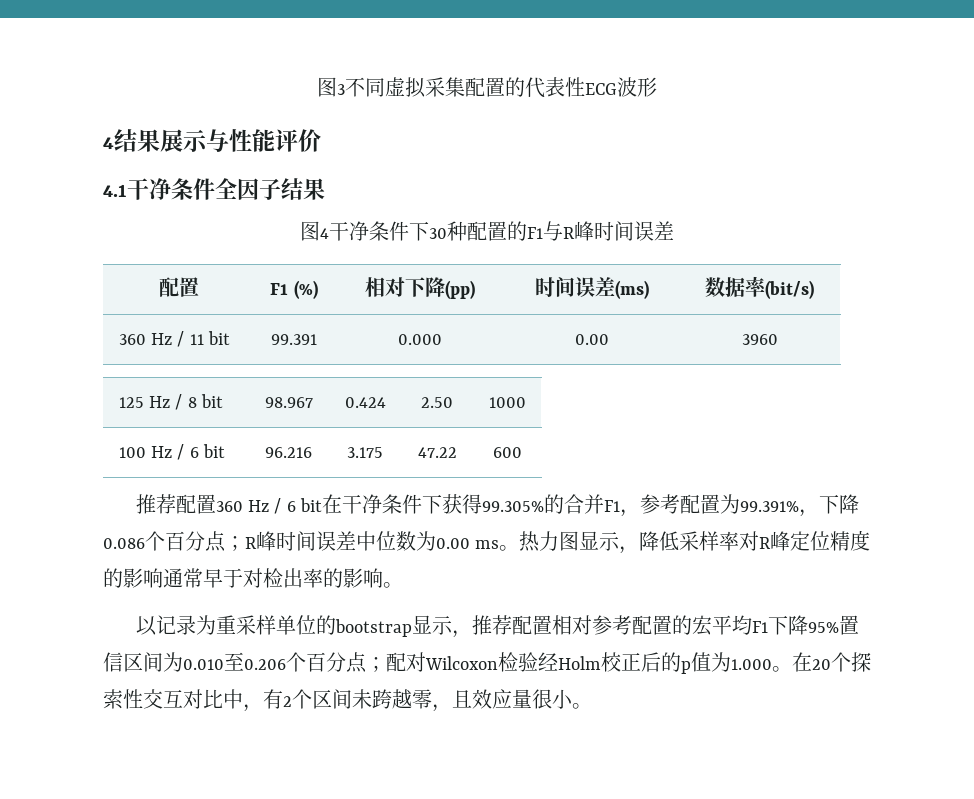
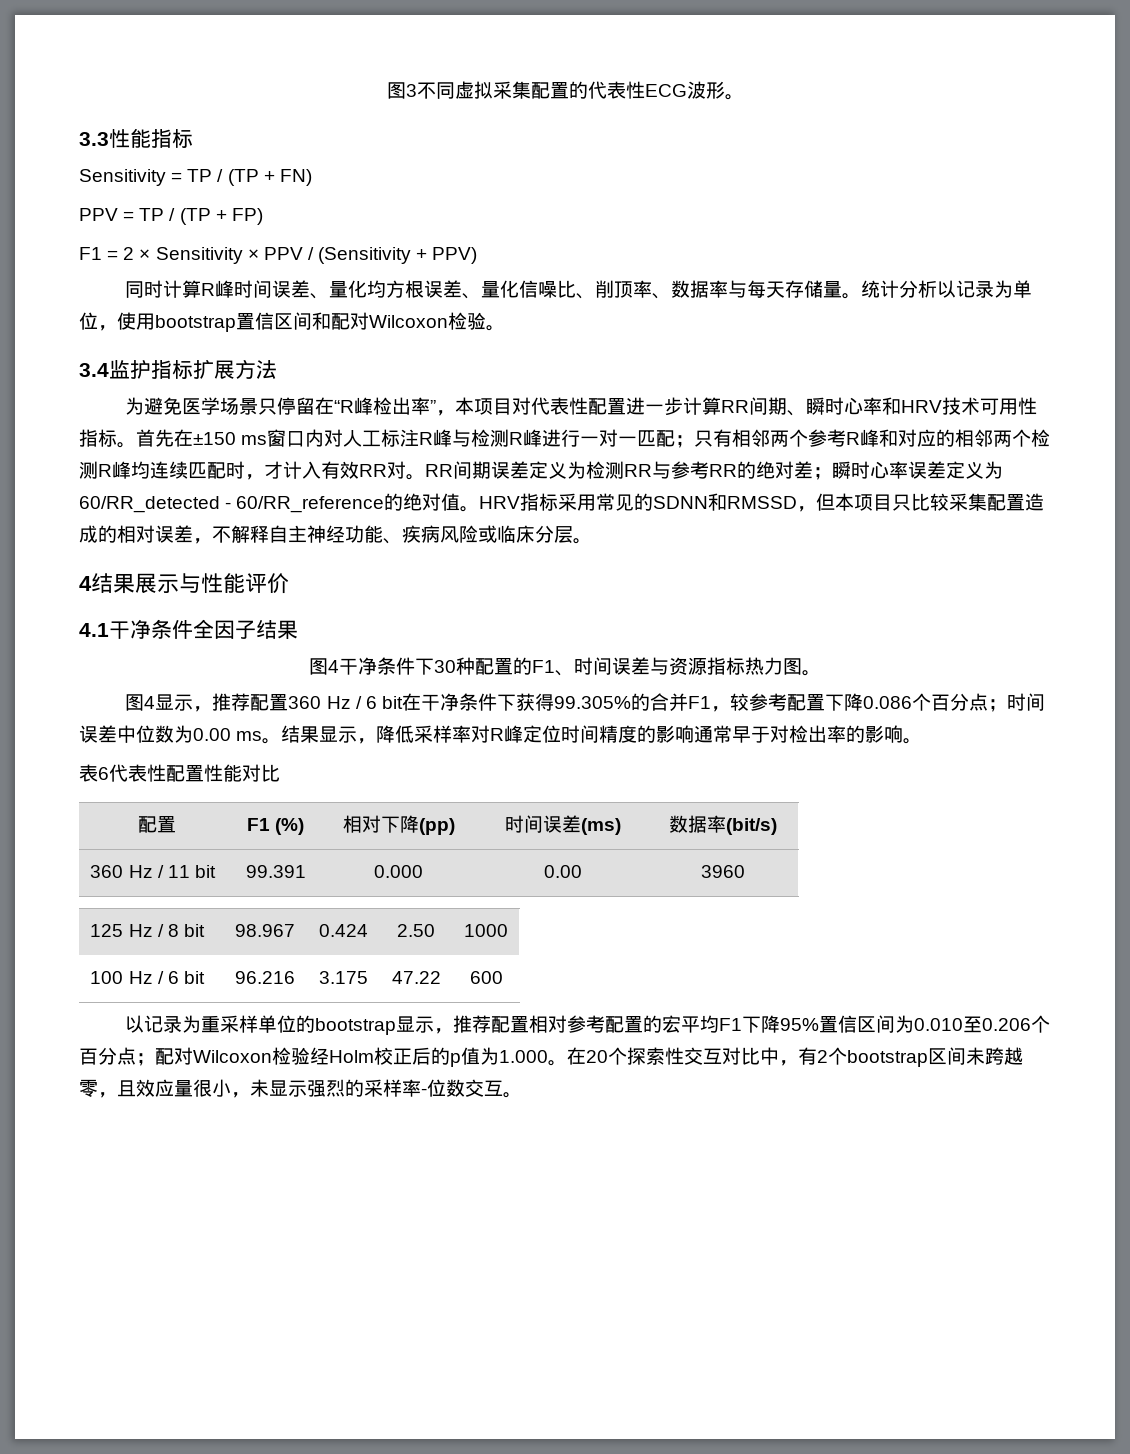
- 图3不同虚拟采集配置的代表性ECG波形
+ 图3不同虚拟采集配置的代表性ECG波形。
+ 3.3性能指标
+ Sensitivity = TP / (TP + FN)
+ PPV = TP / (TP + FP)
+ F1 = 2 × Sensitivity × PPV / (Sensitivity + PPV)
+ 同时计算R峰时间误差、量化均方根误差、量化信噪比、削顶率、数据率与每天存储量。统计分析以记录为单位，使用bootstrap置信区间和配对Wilcoxon检验。
+ 3.4监护指标扩展方法
+ 为避免医学场景只停留在“R峰检出率”，本项目对代表性配置进一步计算RR间期、瞬时心率和HRV技术可用性指标。首先在±150 ms窗口内对人工标注R峰与检测R峰进行一对一匹配；只有相邻两个参考R峰和对应的相邻两个检测R峰均连续匹配时，才计入有效RR对。RR间期误差定义为检测RR与参考RR的绝对差；瞬时心率误差定义为60/RR_detected - 60/RR_reference的绝对值。HRV指标采用常见的SDNN和RMSSD，但本项目只比较采集配置造成的相对误差，不解释自主神经功能、疾病风险或临床分层。
- 图4干净条件下30种配置的F1与R峰时间误差
+ 图4干净条件下30种配置的F1、时间误差与资源指标热力图。
+ 图4显示，推荐配置360 Hz / 6 bit在干净条件下获得99.305%的合并F1，较参考配置下降0.086个百分点；时间误差中位数为0.00 ms。结果显示，降低采样率对R峰定位时间精度的影响通常早于对检出率的影响。
+ 表6代表性配置性能对比
- 推荐配置360 Hz / 6 bit在干净条件下获得99.305%的合并F1，参考配置为99.391%，下降0.086个百分点；R峰时间误差中位数为0.00 ms。热力图显示，降低采样率对R峰定位精度的影响通常早于对检出率的影响。
- 在20个探索性交互对比中，有2个区间未跨越零，且效应量很小。
+ 在20个探索性交互对比中，有2个bootstrap区间未跨越零，且效应量很小，未显示强烈的采样率-位数交互。

